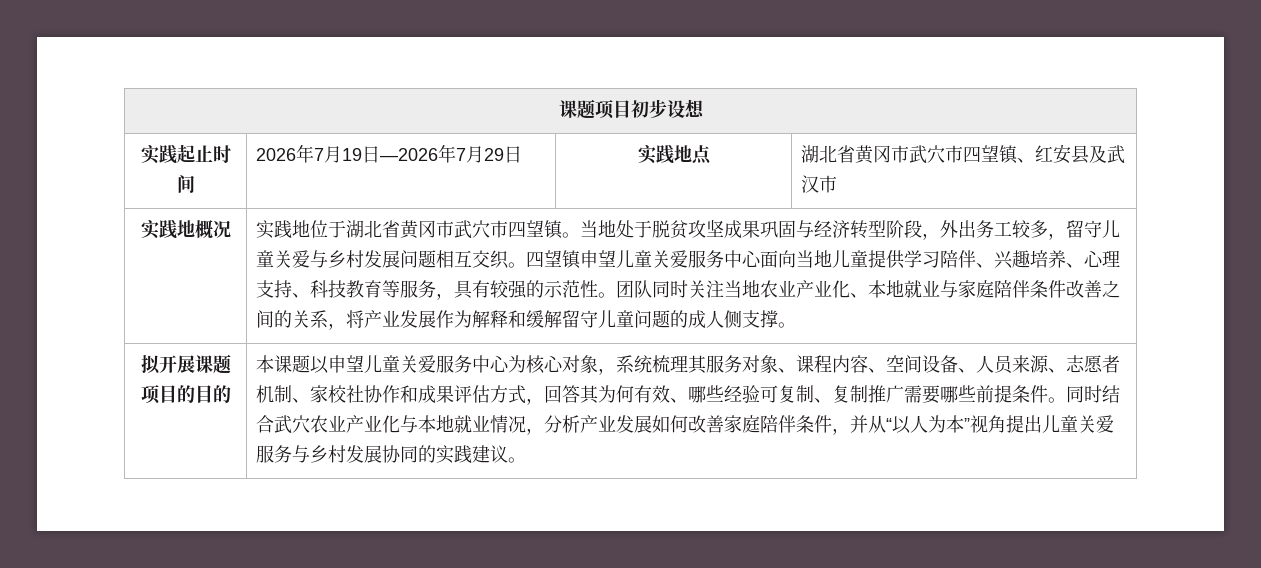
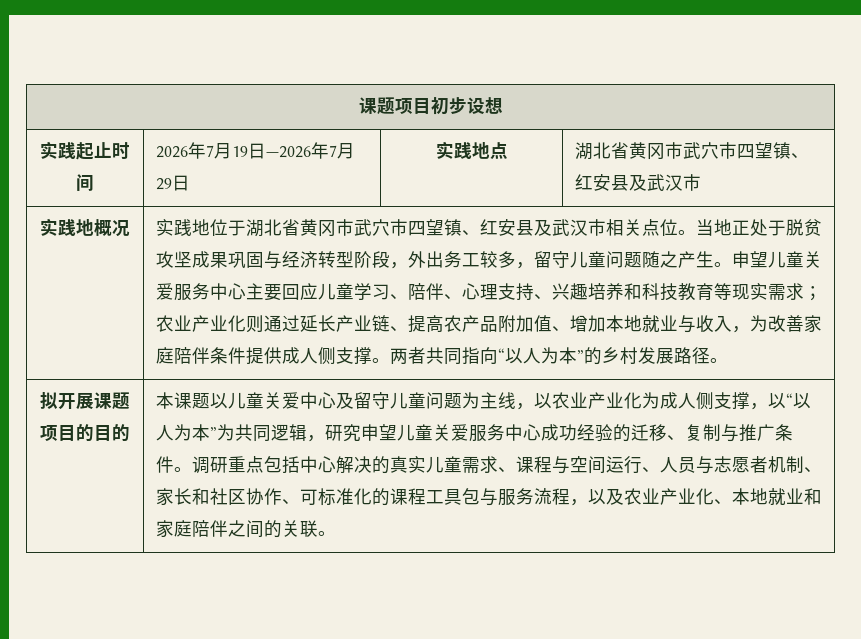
- 实践地位于湖北省黄冈市武穴市四望镇。当地处于脱贫攻坚成果巩固与经济转型阶段，外出务工较多，留守儿童关爱与乡村发展问题相互交织。四望镇申望儿童关爱服务中心面向当地儿童提供学习陪伴、兴趣培养、心理支持、科技教育等服务，具有较强的示范性。团队同时关注当地农业产业化、本地就业与家庭陪伴条件改善之间的关系，将产业发展作为解释和缓解留守儿童问题的成人侧支撑。
+ 实践地位于湖北省黄冈市武穴市四望镇、红安县及武汉市相关点位。当地正处于脱贫攻坚成果巩固与经济转型阶段，外出务工较多，留守儿童问题随之产生。申望儿童关爱服务中心主要回应儿童学习、陪伴、心理支持、兴趣培养和科技教育等现实需求；农业产业化则通过延长产业链、提高农产品附加值、增加本地就业与收入，为改善家庭陪伴条件提供成人侧支撑。两者共同指向“以人为本”的乡村发展路径。
- 本课题以申望儿童关爱服务中心为核心对象，系统梳理其服务对象、课程内容、空间设备、人员来源、志愿者机制、家校社协作和成果评估方式，回答其为何有效、哪些经验可复制、复制推广需要哪些前提条件。同时结合武穴农业产业化与本地就业情况，分析产业发展如何改善家庭陪伴条件，并从“以人为本”视角提出儿童关爱服务与乡村发展协同的实践建议。
+ 本课题以儿童关爱中心及留守儿童问题为主线，以农业产业化为成人侧支撑，以“以人为本”为共同逻辑，研究申望儿童关爱服务中心成功经验的迁移、复制与推广条件。调研重点包括中心解决的真实儿童需求、课程与空间运行、人员与志愿者机制、家长和社区协作、可标准化的课程工具包与服务流程，以及农业产业化、本地就业和家庭陪伴之间的关联。

